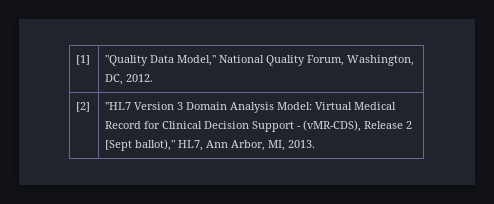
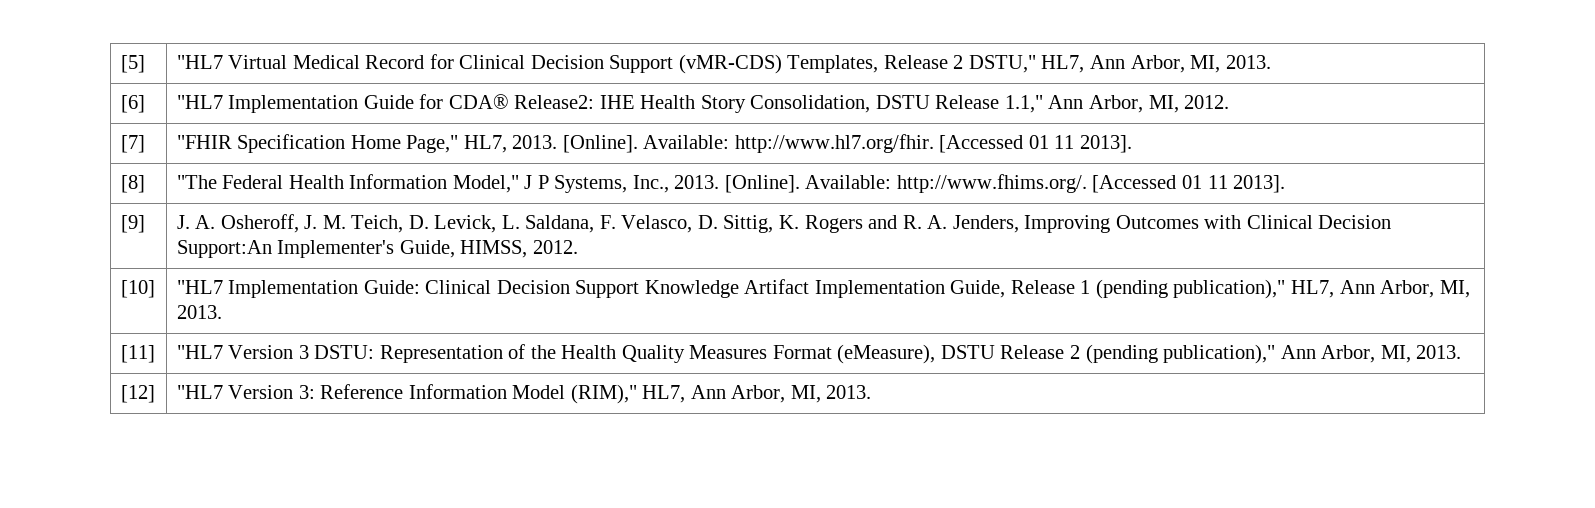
- [1] | "Quality Data Model," National Quality Forum, Washington, DC, 2012.
- [2] | "HL7 Version 3 Domain Analysis Model: Virtual Medical Record for Clinical Decision Support - (vMR-CDS), Release 2 [Sept ballot)," HL7, Ann Arbor, MI, 2013.
+ [5] | "HL7 Virtual Medical Record for Clinical Decision Support (vMR-CDS) Templates, Release 2 DSTU," HL7, Ann Arbor, MI, 2013.
+ [6] | "HL7 Implementation Guide for CDA® Release2: IHE Health Story Consolidation, DSTU Release 1.1," Ann Arbor, MI, 2012.
+ [7] | "FHIR Specification Home Page," HL7, 2013. [Online]. Available: http://www.hl7.org/fhir. [Accessed 01 11 2013].
+ [8] | "The Federal Health Information Model," J P Systems, Inc., 2013. [Online]. Available: http://www.fhims.org/. [Accessed 01 11 2013].
+ [9] | J. A. Osheroff, J. M. Teich, D. Levick, L. Saldana, F. Velasco, D. Sittig, K. Rogers and R. A. Jenders, Improving Outcomes with Clinical Decision Support:An Implementer's Guide, HIMSS, 2012.
+ [10] | "HL7 Implementation Guide: Clinical Decision Support Knowledge Artifact Implementation Guide, Release 1 (pending publication)," HL7, Ann Arbor, MI, 2013.
+ [11] | "HL7 Version 3 DSTU: Representation of the Health Quality Measures Format (eMeasure), DSTU Release 2 (pending publication)," Ann Arbor, MI, 2013.
+ [12] | "HL7 Version 3: Reference Information Model (RIM)," HL7, Ann Arbor, MI, 2013.

